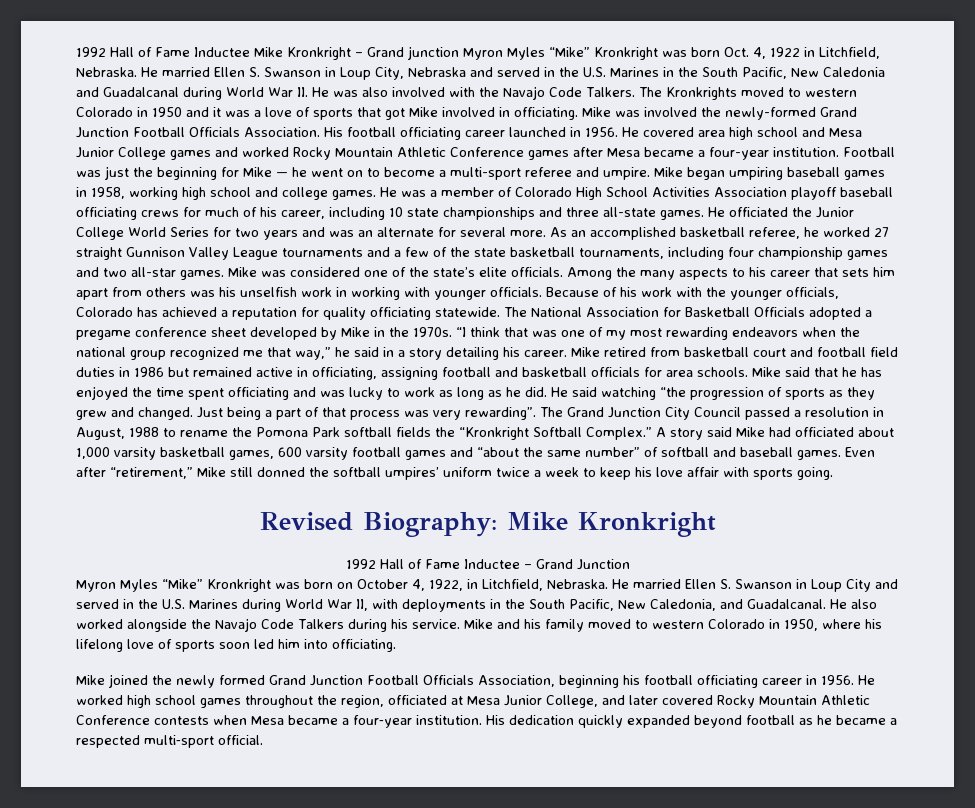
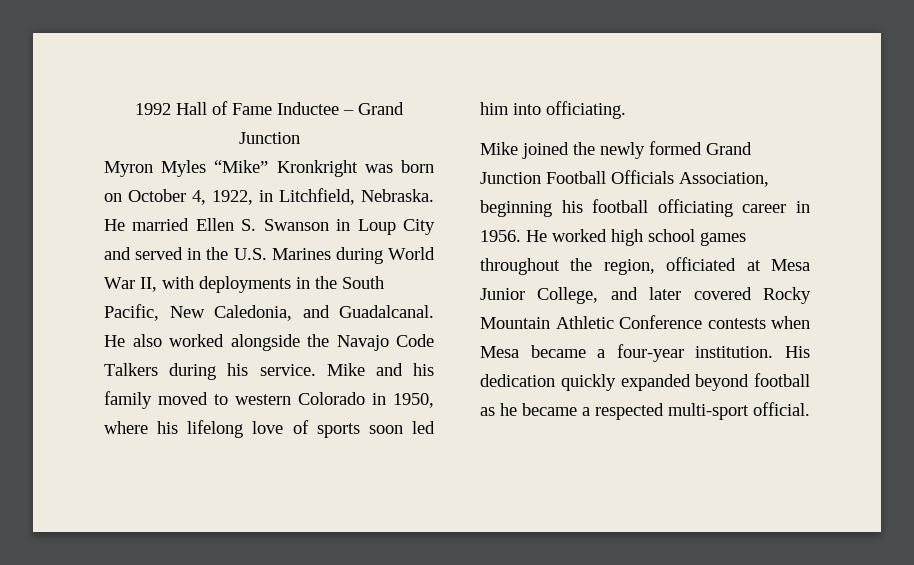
- 1992 Hall of Fame Inductee Mike Kronkright – Grand junction Myron Myles “Mike” Kronkright was born Oct. 4, 1922 in Litchfield, Nebraska. He married Ellen S. Swanson in Loup City, Nebraska and served in the U.S. Marines in the South Pacific, New Caledonia and Guadalcanal during World War II. He was also involved with the Navajo Code Talkers. The Kronkrights moved to western Colorado in 1950 and it was a love of sports that got Mike involved in officiating. Mike was involved the newly-formed Grand Junction Football Officials Association. His football officiating career launched in 1956. He covered area high school and Mesa Junior College games and worked Rocky Mountain Athletic Conference games after Mesa became a four-year institution. Football was just the beginning for Mike — he went on to become a multi-sport referee and umpire. Mike began umpiring baseball games in 1958, working high school and college games. He was a member of Colorado High School Activities Association playoff baseball officiating crews for much of his career, including 10 state championships and three all-state games. He officiated the Junior College World Series for two years and was an alternate for several more. As an accomplished basketball referee, he worked 27 straight Gunnison Valley League tournaments and a few of the state basketball tournaments, including four championship games and two all-star games. Mike was considered one of the state’s elite officials. Among the many aspects to his career that sets him apart from others was his unselfish work in working with younger officials. Because of his work with the younger officials, Colorado has achieved a reputation for quality officiating statewide. The National Association for Basketball Officials adopted a pregame conference sheet developed by Mike in the 1970s. “I think that was one of my most rewarding endeavors when the national group recognized me that way,” he said in a story detailing his career. Mike retired from basketball court and football field duties in 1986 but remained active in officiating, assigning football and basketball officials for area schools. Mike said that he has enjoyed the time spent officiating and was lucky to work as long as he did. He said watching “the progression of sports as they grew and changed. Just being a part of that process was very rewarding”. The Grand Junction City Council passed a resolution in August, 1988 to rename the Pomona Park softball fields the “Kronkright Softball Complex.” A story said Mike had officiated about 1,000 varsity basketball games, 600 varsity football games and “about the same number” of softball and baseball games. Even after “retirement,” Mike still donned the softball umpires’ uniform twice a week to keep his love affair with sports going.
- Revised Biography: Mike Kronkright

